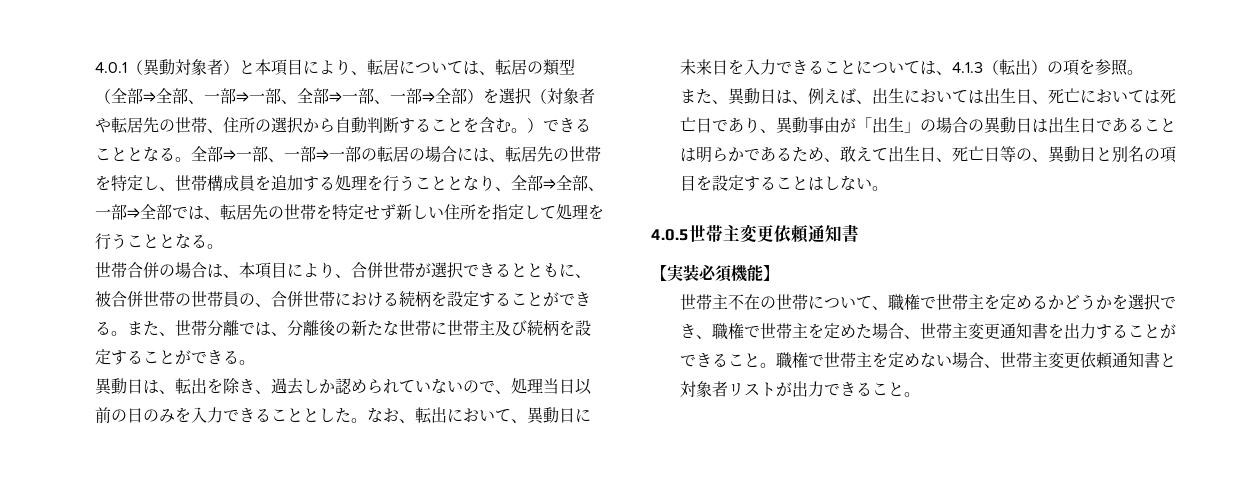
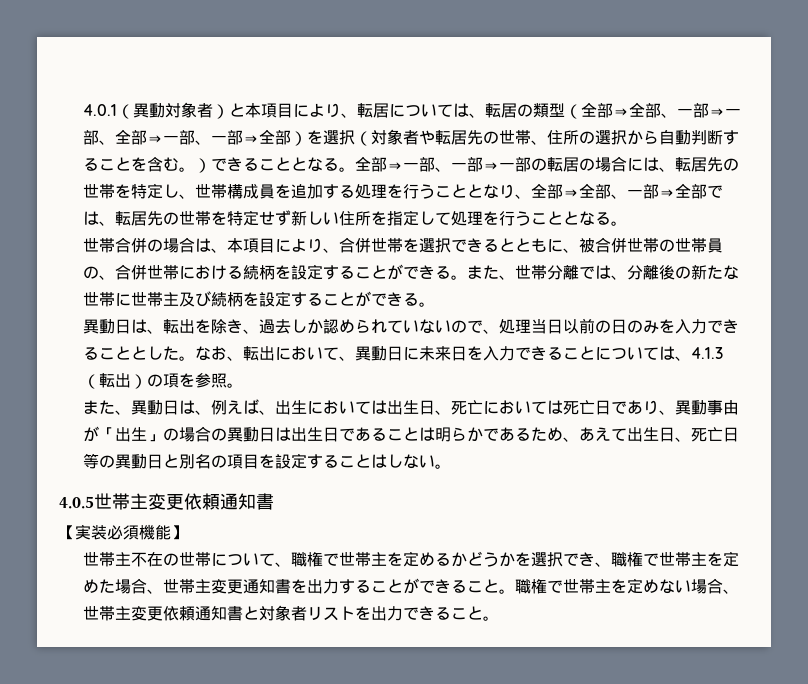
- 世帯合併の場合は、本項目により、合併世帯が選択できるとともに、被合併世帯の世帯員の、合併世帯における続柄を設定することができる。
+ 世帯合併の場合は、本項目により、合併世帯を選択できるとともに、被合併世帯の世帯員の、合併世帯における続柄を設定することができる。
- また、異動日は、例えば、出生においては出生日、死亡においては死亡日であり、異動事由が「出生」の場合の異動日は出生日であることは明らかであるため、敢えて出生日、死亡日等の、異動日と別名の項目を設定することはしない。
+ また、異動日は、例えば、出生においては出生日、死亡においては死亡日であり、異動事由が「出生」の場合の異動日は出生日であることは明らかであるため、あえて出生日、死亡日等の異動日と別名の項目を設定することはしない。
- 職権で世帯主を定めない場合、世帯主変更依頼通知書と対象者リストが出力できること。
+ 職権で世帯主を定めない場合、世帯主変更依頼通知書と対象者リストを出力できること。

